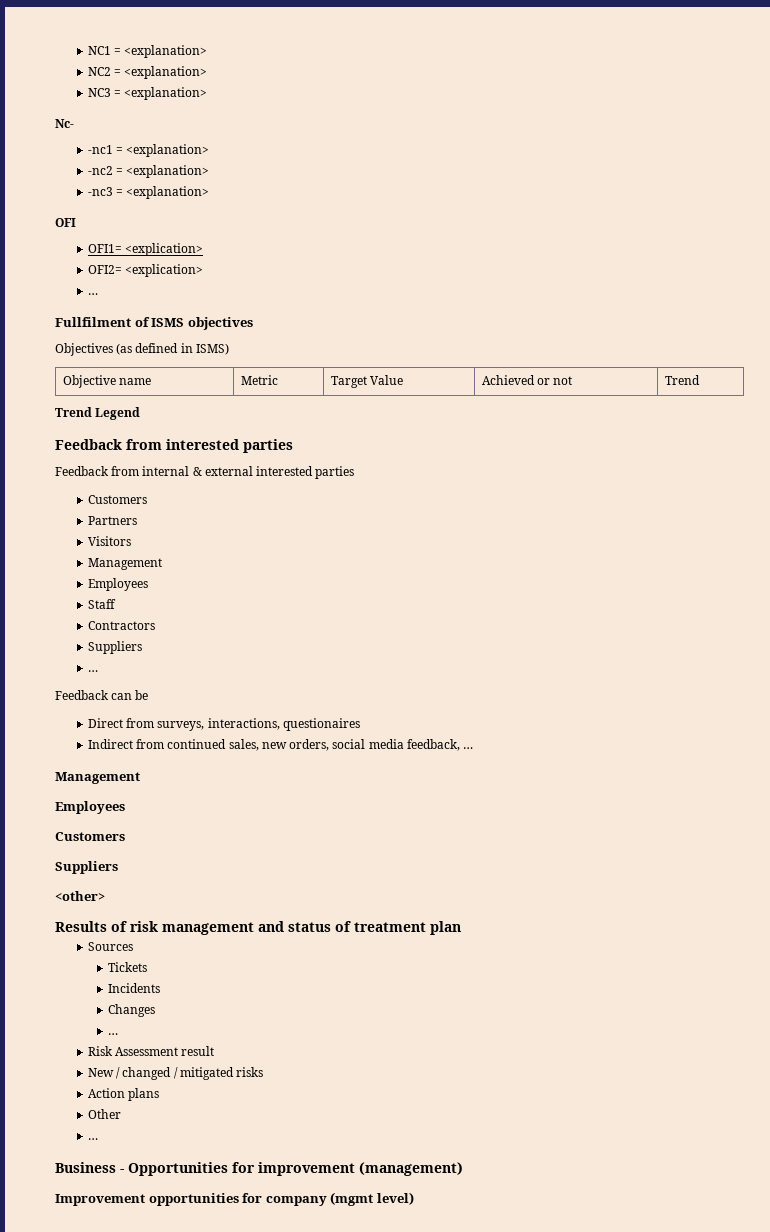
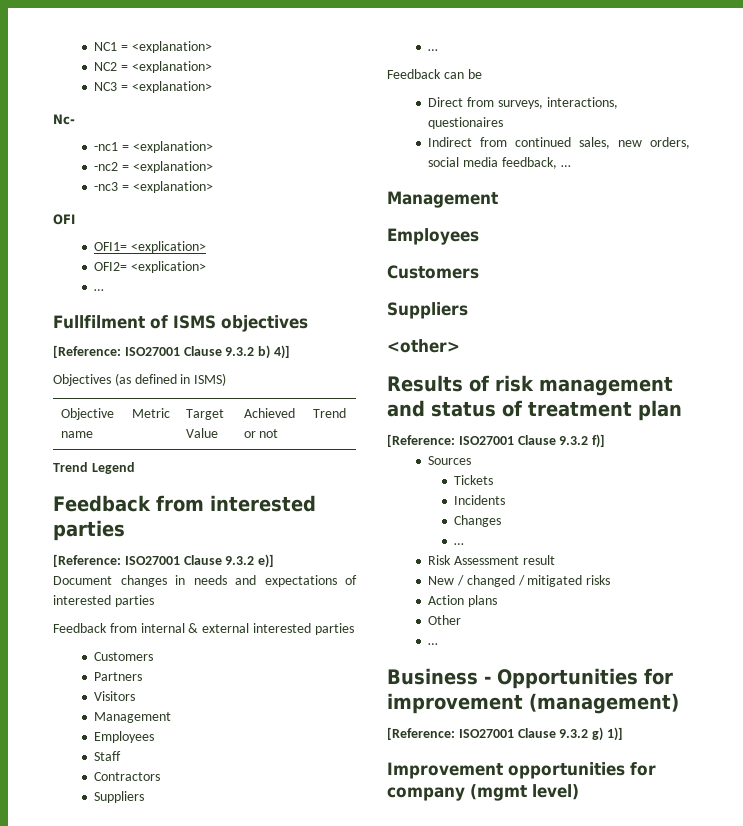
+ [Reference: ISO27001 Clause 9.3.2 b) 4)]
+ [Reference: ISO27001 Clause 9.3.2 e)]
+ Document changes in needs and expectations of interested parties
+ [Reference: ISO27001 Clause 9.3.2 f)]
+ [Reference: ISO27001 Clause 9.3.2 g) 1)]

